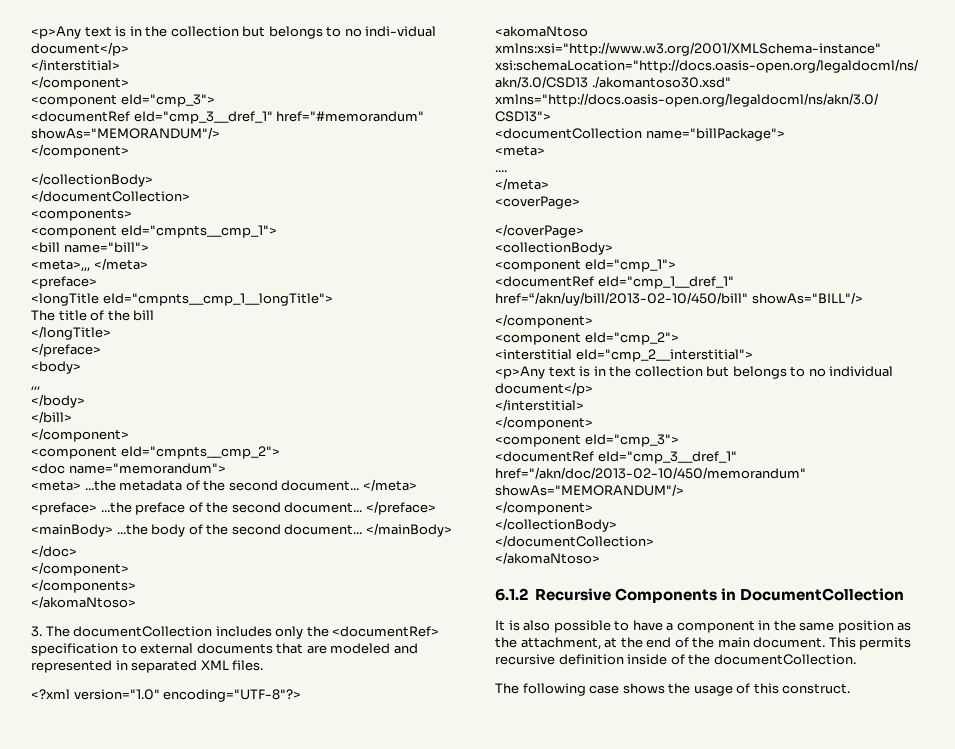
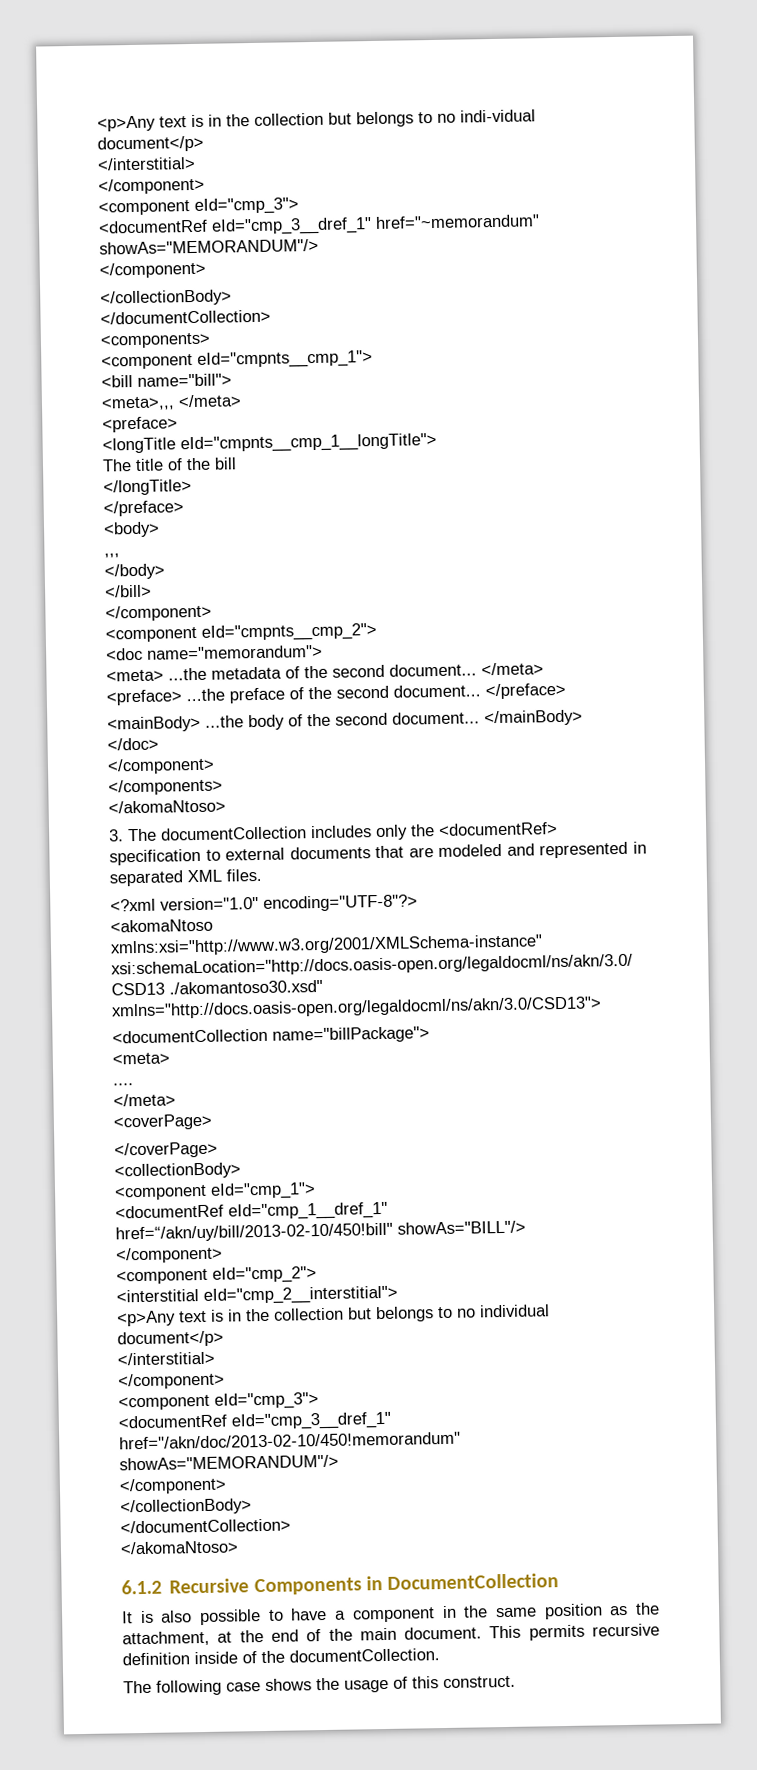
- <documentRef eId="cmp_3__dref_1" href="#memorandum" showAs="MEMORANDUM"/>
+ <documentRef eId="cmp_3__dref_1" href="~memorandum" showAs="MEMORANDUM"/>
- <documentRef eId="cmp_1__dref_1" href=“/akn/uy/bill/2013-02-10/450/bill" showAs="BILL"/>
+ <documentRef eId="cmp_1__dref_1" href=“/akn/uy/bill/2013-02-10/450!bill" showAs="BILL"/>
- <documentRef eId="cmp_3__dref_1" href="/akn/doc/2013-02-10/450/memorandum" showAs="MEMORANDUM"/>
+ <documentRef eId="cmp_3__dref_1" href="/akn/doc/2013-02-10/450!memorandum" showAs="MEMORANDUM"/>

